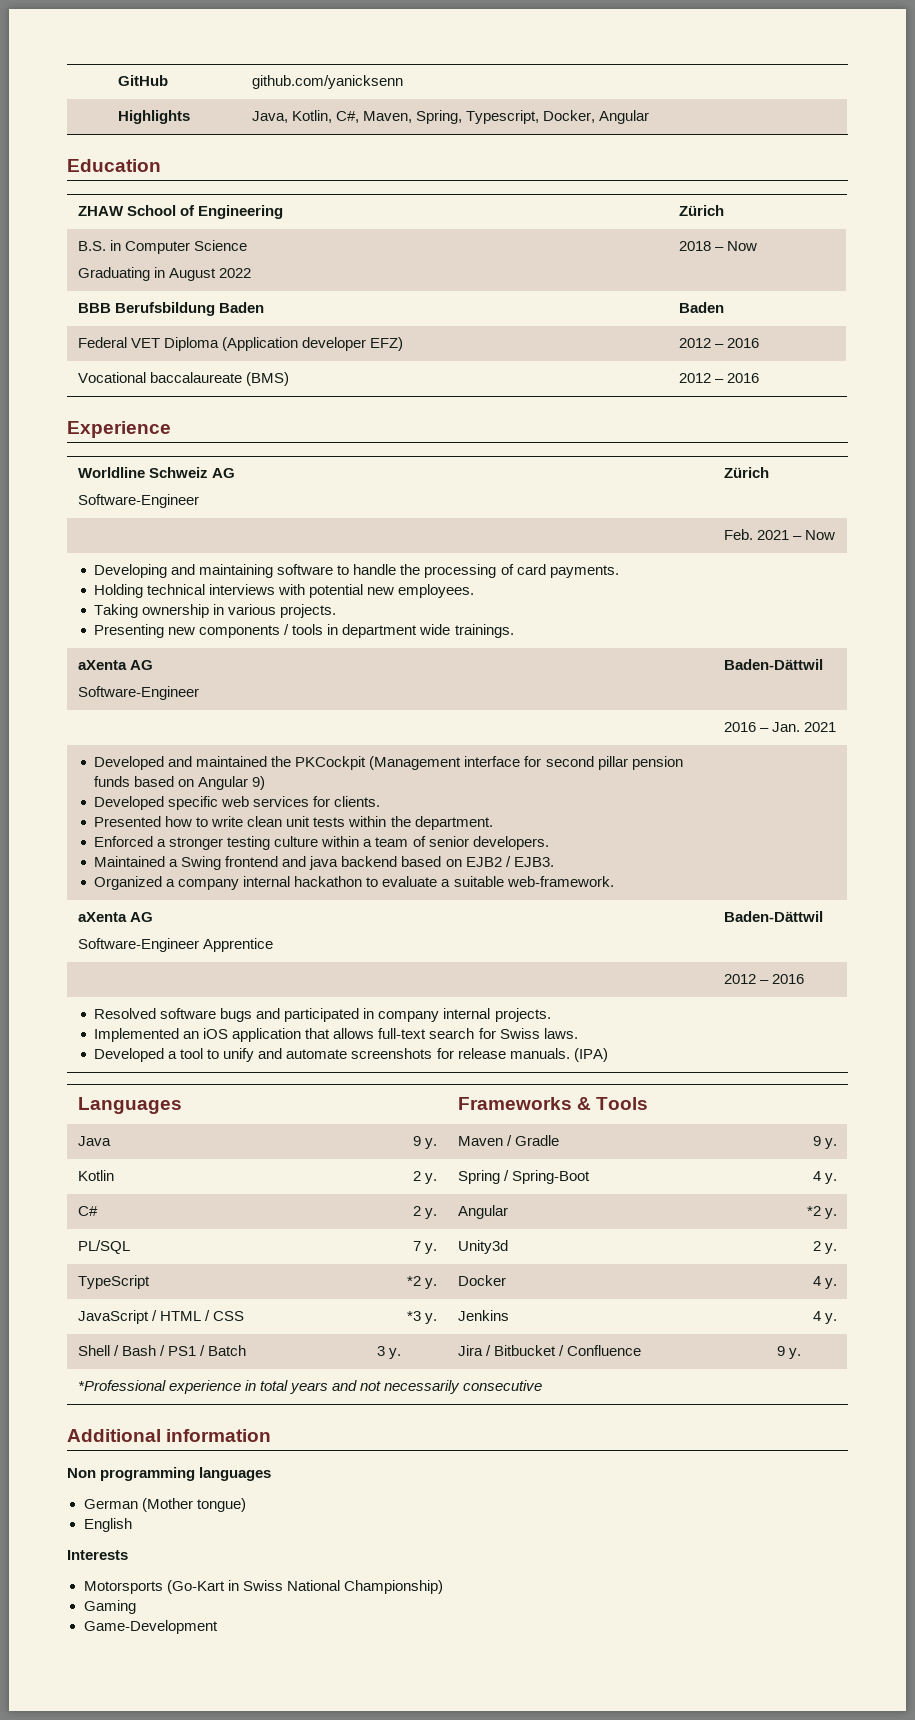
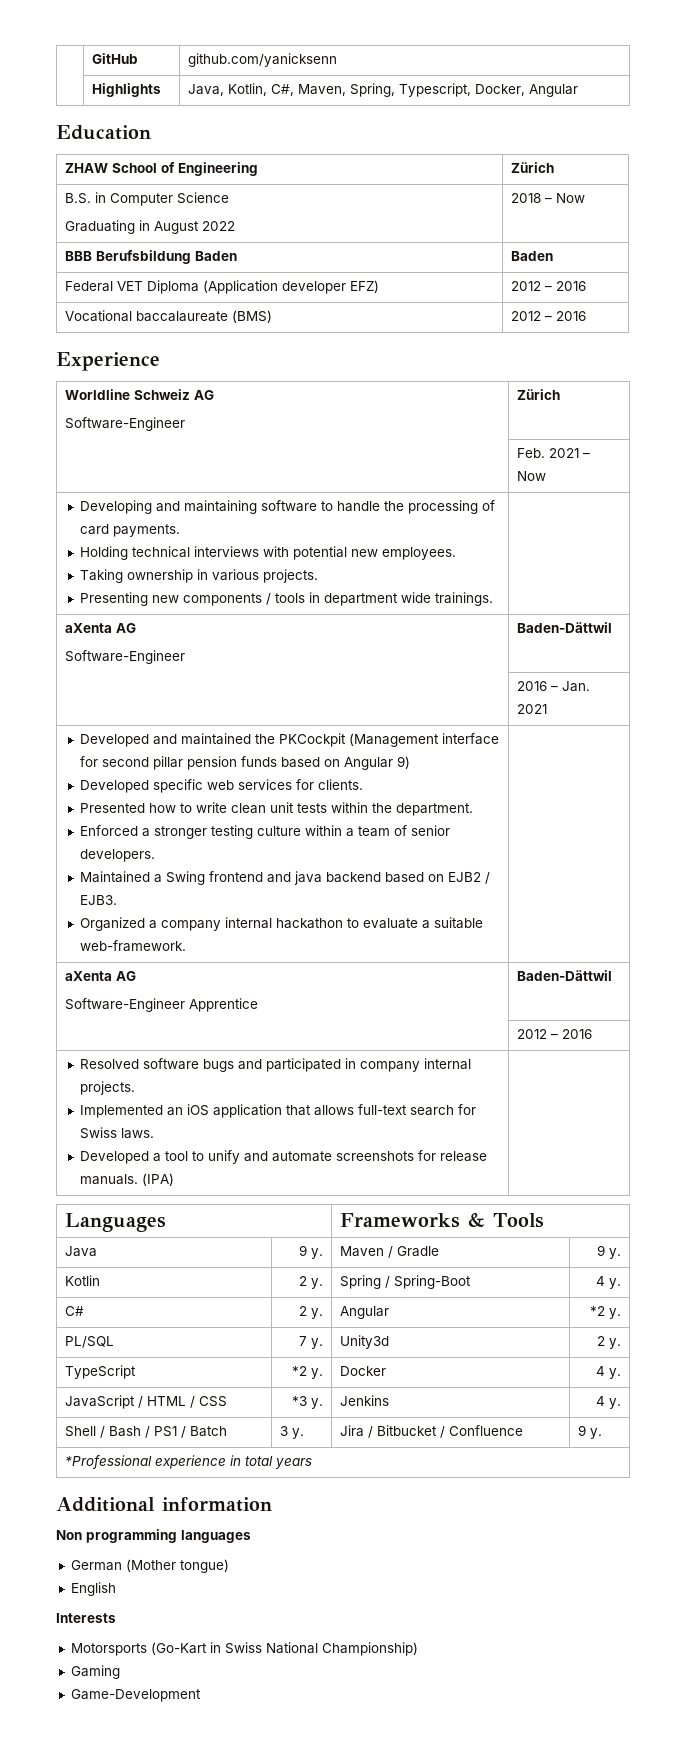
- *Professional experience in total years and not necessarily consecutive
+ *Professional experience in total years

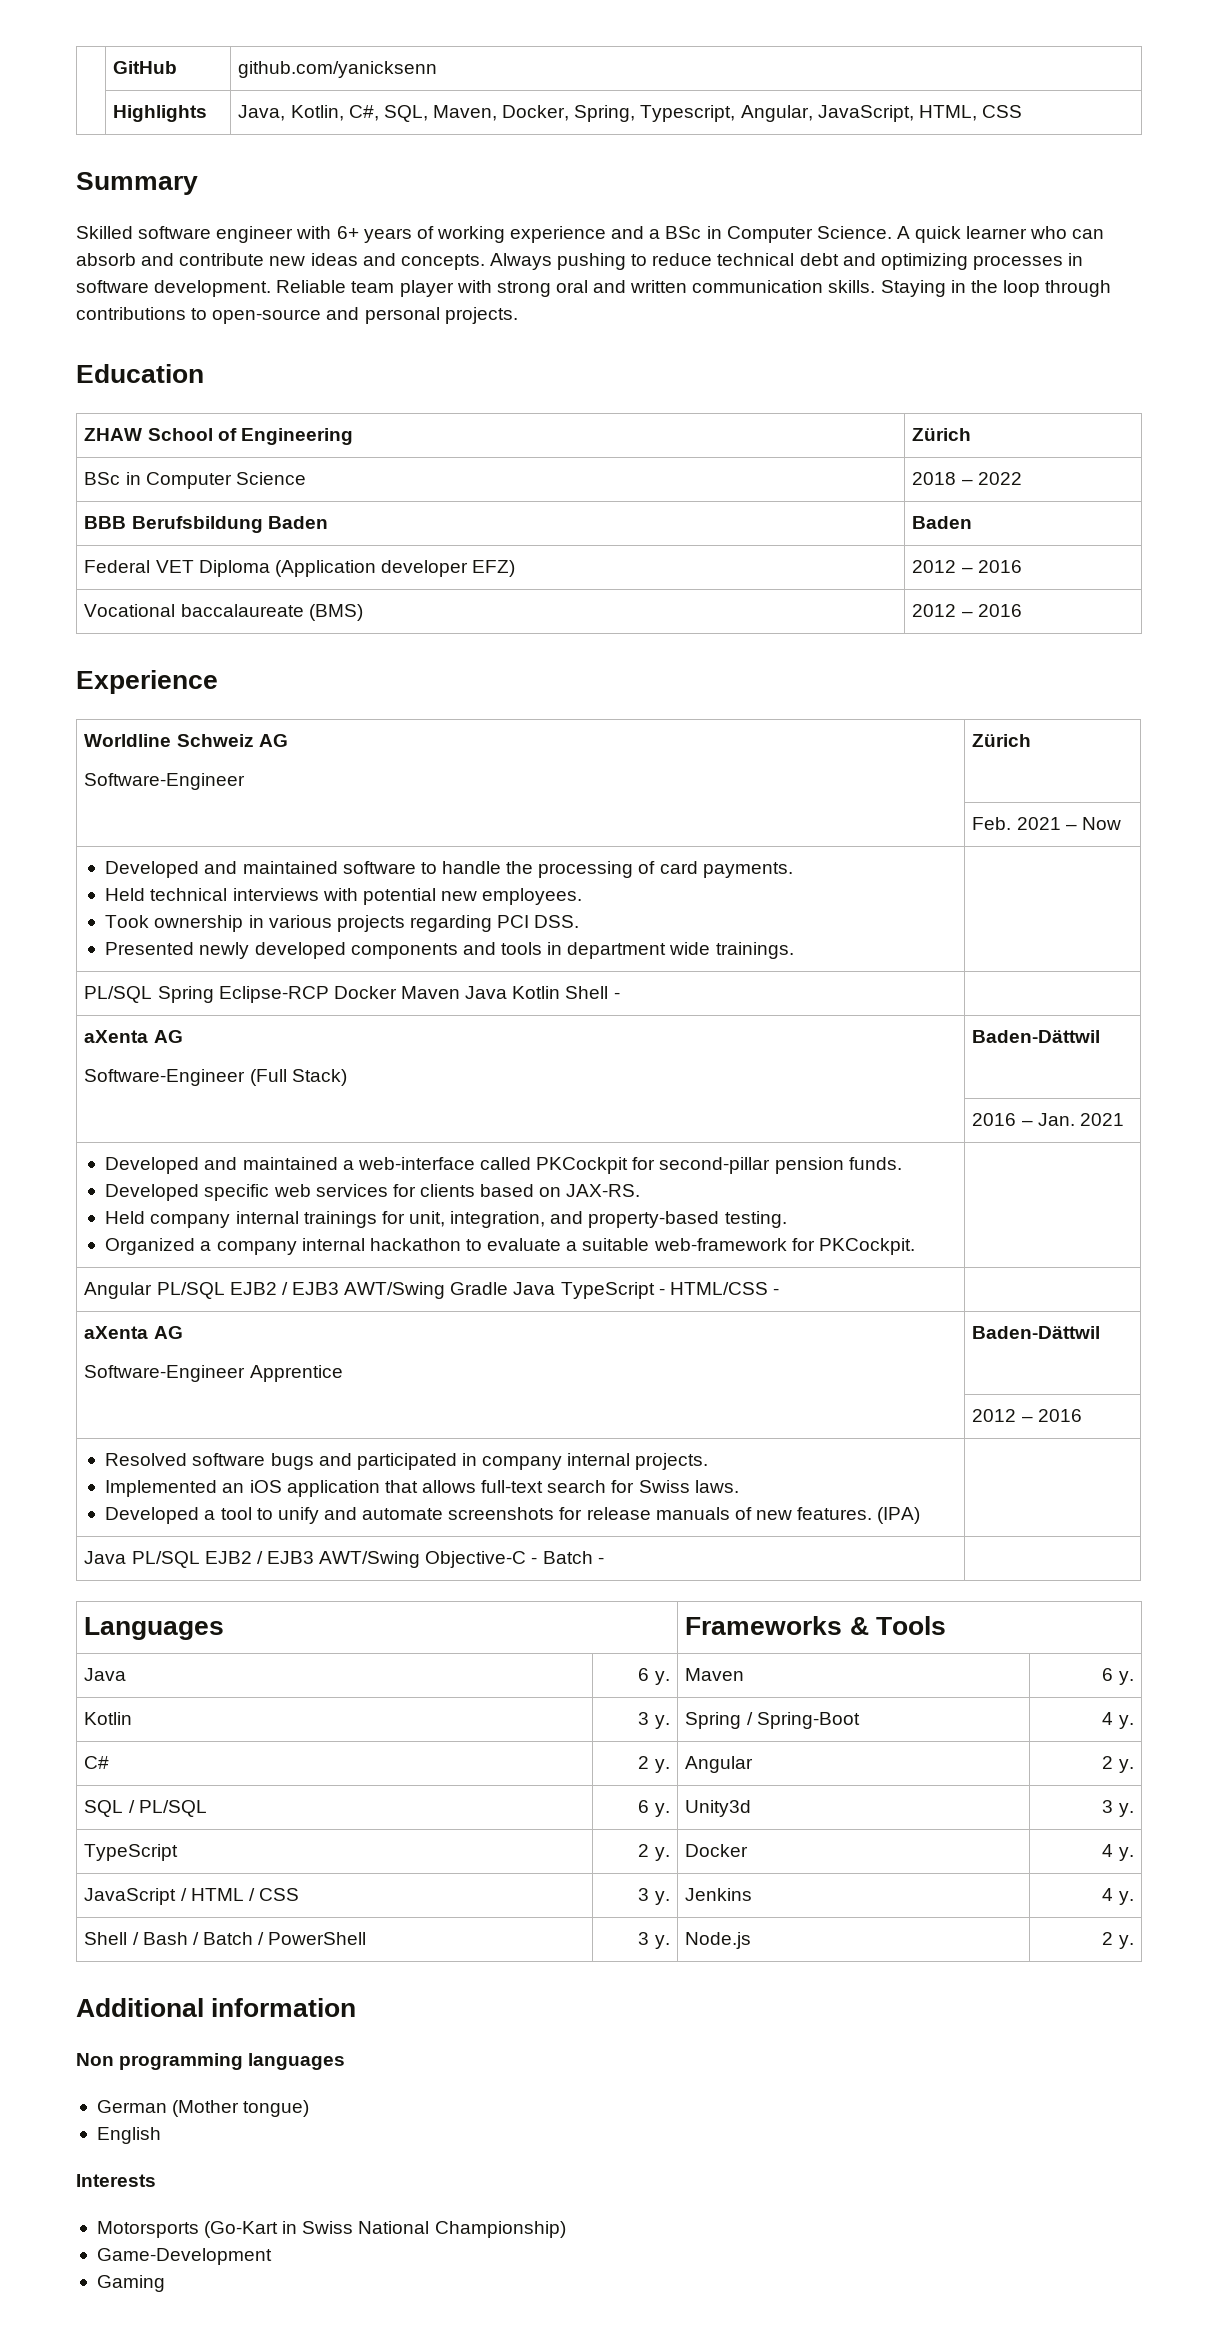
- | Highlights | Java, Kotlin, C#, Maven, Spring, Typescript, Docker, Angular
+ | Highlights | Java, Kotlin, C#, SQL, Maven, Docker, Spring, Typescript, Angular, JavaScript, HTML, CSS
+ Summary
+ Skilled software engineer with 6+ years of working experience and a BSc in Computer Science. A quick learner who can absorb and contribute new ideas and concepts. Always pushing to reduce technical debt and optimizing processes in software development. Reliable team player with strong oral and written communication skills. Staying in the loop through contributions to open-source and personal projects.
- B.S. in Computer Science
- Graduating in August 2022 | 2018 – Now
+ BSc in Computer Science | 2018 – 2022
- Developing and maintaining software to handle the processing of card payments.
- Holding technical interviews with potential new employees.
- Taking ownership in various projects.
- Presenting new components / tools in department wide trainings. |
+ Developed and maintained software to handle the processing of card payments.
+ Held technical interviews with potential new employees.
+ Took ownership in various projects regarding PCI DSS.
+ Presented newly developed components and tools in department wide trainings. |
+ PL/SQL Spring Eclipse-RCP Docker Maven Java Kotlin Shell - |
  aXenta AG
- Software-Engineer | Baden-Dättwil
+ Software-Engineer (Full Stack) | Baden-Dättwil
- Developed and maintained the PKCockpit (Management interface for second pillar pension funds based on Angular 9)
+ Developed and maintained a web-interface called PKCockpit for second-pillar pension funds.
- Developed specific web services for clients.
- Presented how to write clean unit tests within the department.
- Enforced a stronger testing culture within a team of senior developers.
- Maintained a Swing frontend and java backend based on EJB2 / EJB3.
+ Developed specific web services for clients based on JAX-RS.
+ Held company internal trainings for unit, integration, and property-based testing.
- Organized a company internal hackathon to evaluate a suitable web-framework.
+ Organized a company internal hackathon to evaluate a suitable web-framework for PKCockpit. |
+ Angular PL/SQL EJB2 / EJB3 AWT/Swing Gradle Java TypeScript - HTML/CSS - |
  Resolved software bugs and participated in company internal projects.
  Implemented an iOS application that allows full-text search for Swiss laws.
- Developed a tool to unify and automate screenshots for release manuals. (IPA) |
+ Developed a tool to unify and automate screenshots for release manuals of new features. (IPA) |
+ Java PL/SQL EJB2 / EJB3 AWT/Swing Objective-C - Batch - |
- Java | 9 y. | Maven / Gradle | 9 y.
+ Java | 6 y. | Maven | 6 y.
- Kotlin | 2 y. | Spring / Spring-Boot | 4 y.
+ Kotlin | 3 y. | Spring / Spring-Boot | 4 y.
- C# | 2 y. | Angular | *2 y.
- PL/SQL | 7 y. | Unity3d | 2 y.
+ C# | 2 y. | Angular | 2 y.
+ SQL / PL/SQL | 6 y. | Unity3d | 3 y.
- TypeScript | *2 y. | Docker | 4 y.
+ TypeScript | 2 y. | Docker | 4 y.
- JavaScript / HTML / CSS | *3 y. | Jenkins | 4 y.
+ JavaScript / HTML / CSS | 3 y. | Jenkins | 4 y.
- Shell / Bash / PS1 / Batch | 3 y. | Jira / Bitbucket / Confluence | 9 y.
- *Professional experience in total years
+ Shell / Bash / Batch / PowerShell | 3 y. | Node.js | 2 y.
+ Game-Development
- Game-Development

